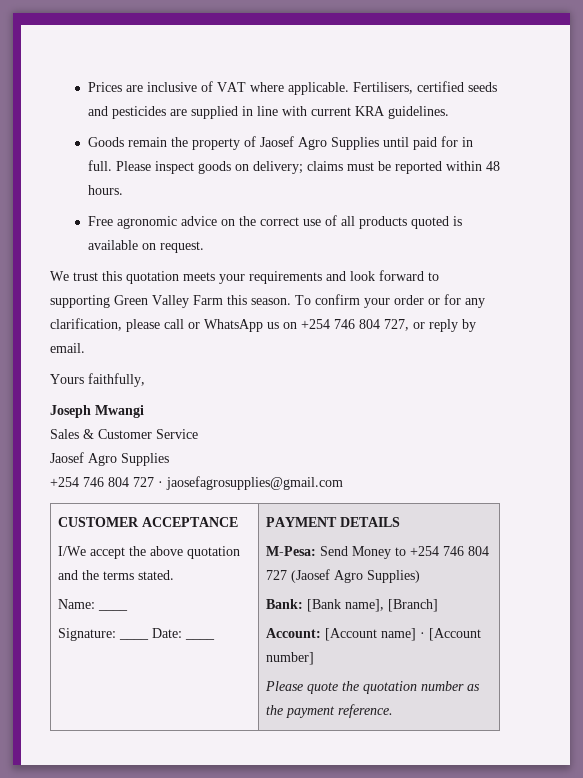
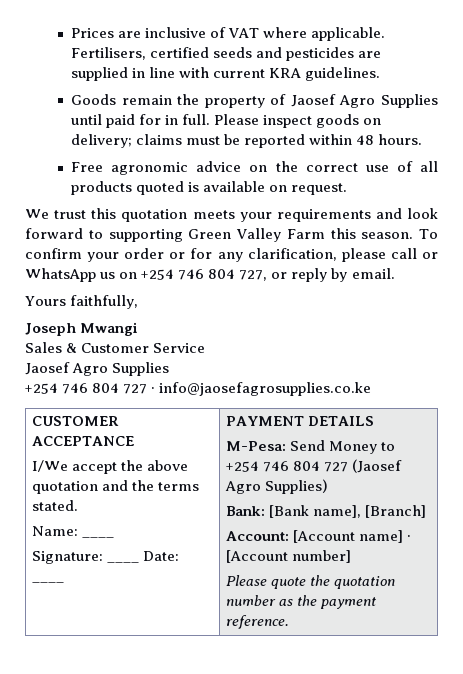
- +254 746 804 727 · jaosefagrosupplies@gmail.com
+ +254 746 804 727 · info@jaosefagrosupplies.co.ke

